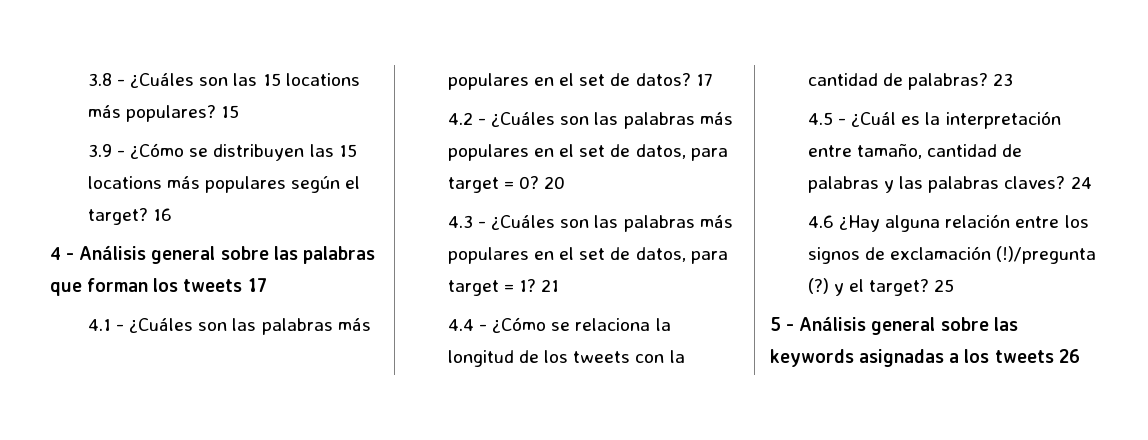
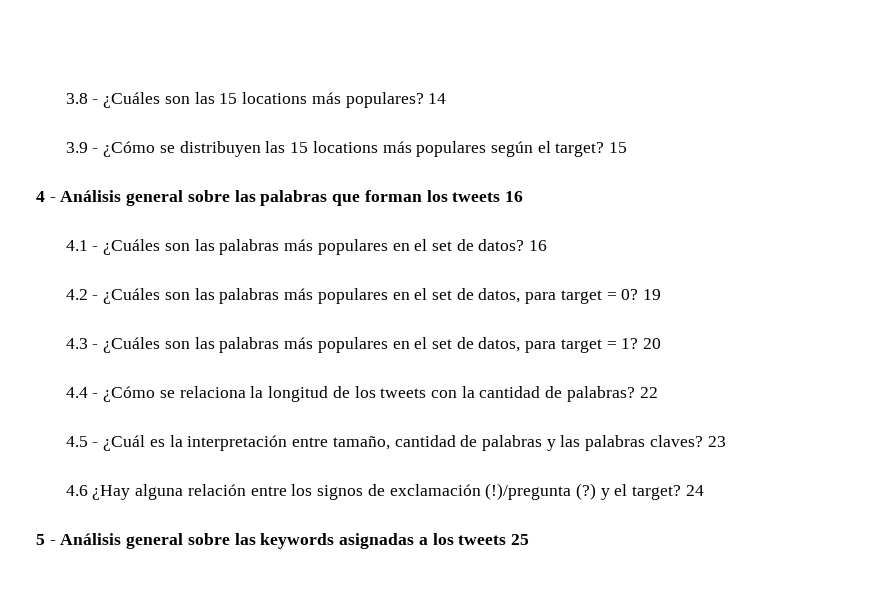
- 3.8 - ¿Cuáles son las 15 locations más populares? 15
+ 3.8 - ¿Cuáles son las 15 locations más populares? 14
- 3.9 - ¿Cómo se distribuyen las 15 locations más populares según el target? 16
+ 3.9 - ¿Cómo se distribuyen las 15 locations más populares según el target? 15
- 4 - Análisis general sobre las palabras que forman los tweets 17
+ 4 - Análisis general sobre las palabras que forman los tweets 16
- 4.1 - ¿Cuáles son las palabras más populares en el set de datos? 17
+ 4.1 - ¿Cuáles son las palabras más populares en el set de datos? 16
- 20
+ 19
- 21
+ 20
- 23
+ 22
- 24
+ 23
- 25
+ 24
- 5 - Análisis general sobre las keywords asignadas a los tweets 26
+ 5 - Análisis general sobre las keywords asignadas a los tweets 25

